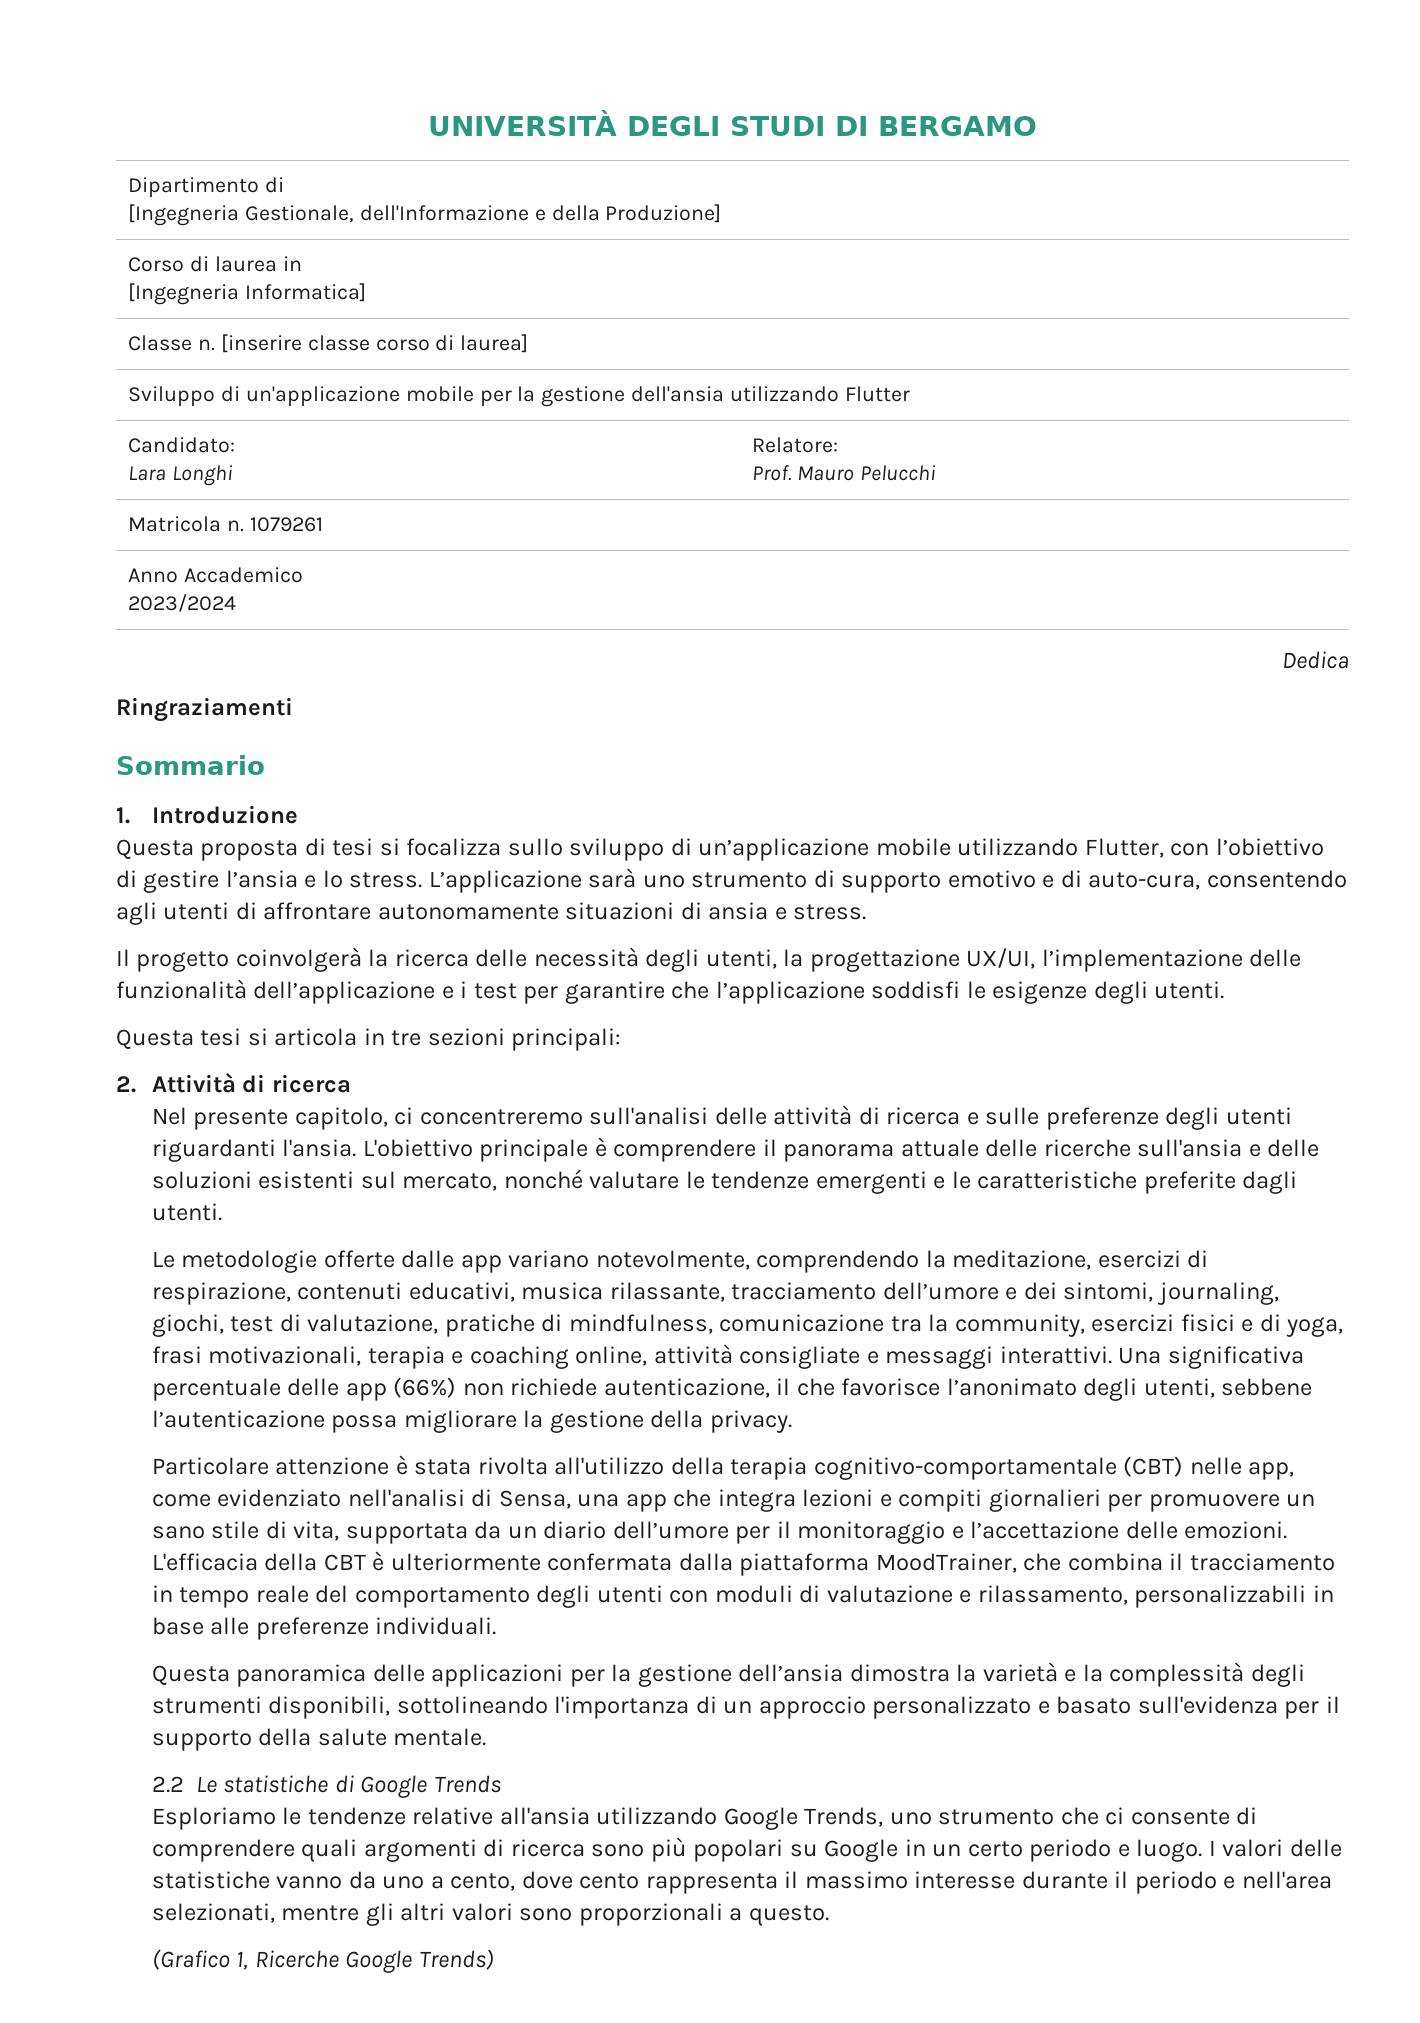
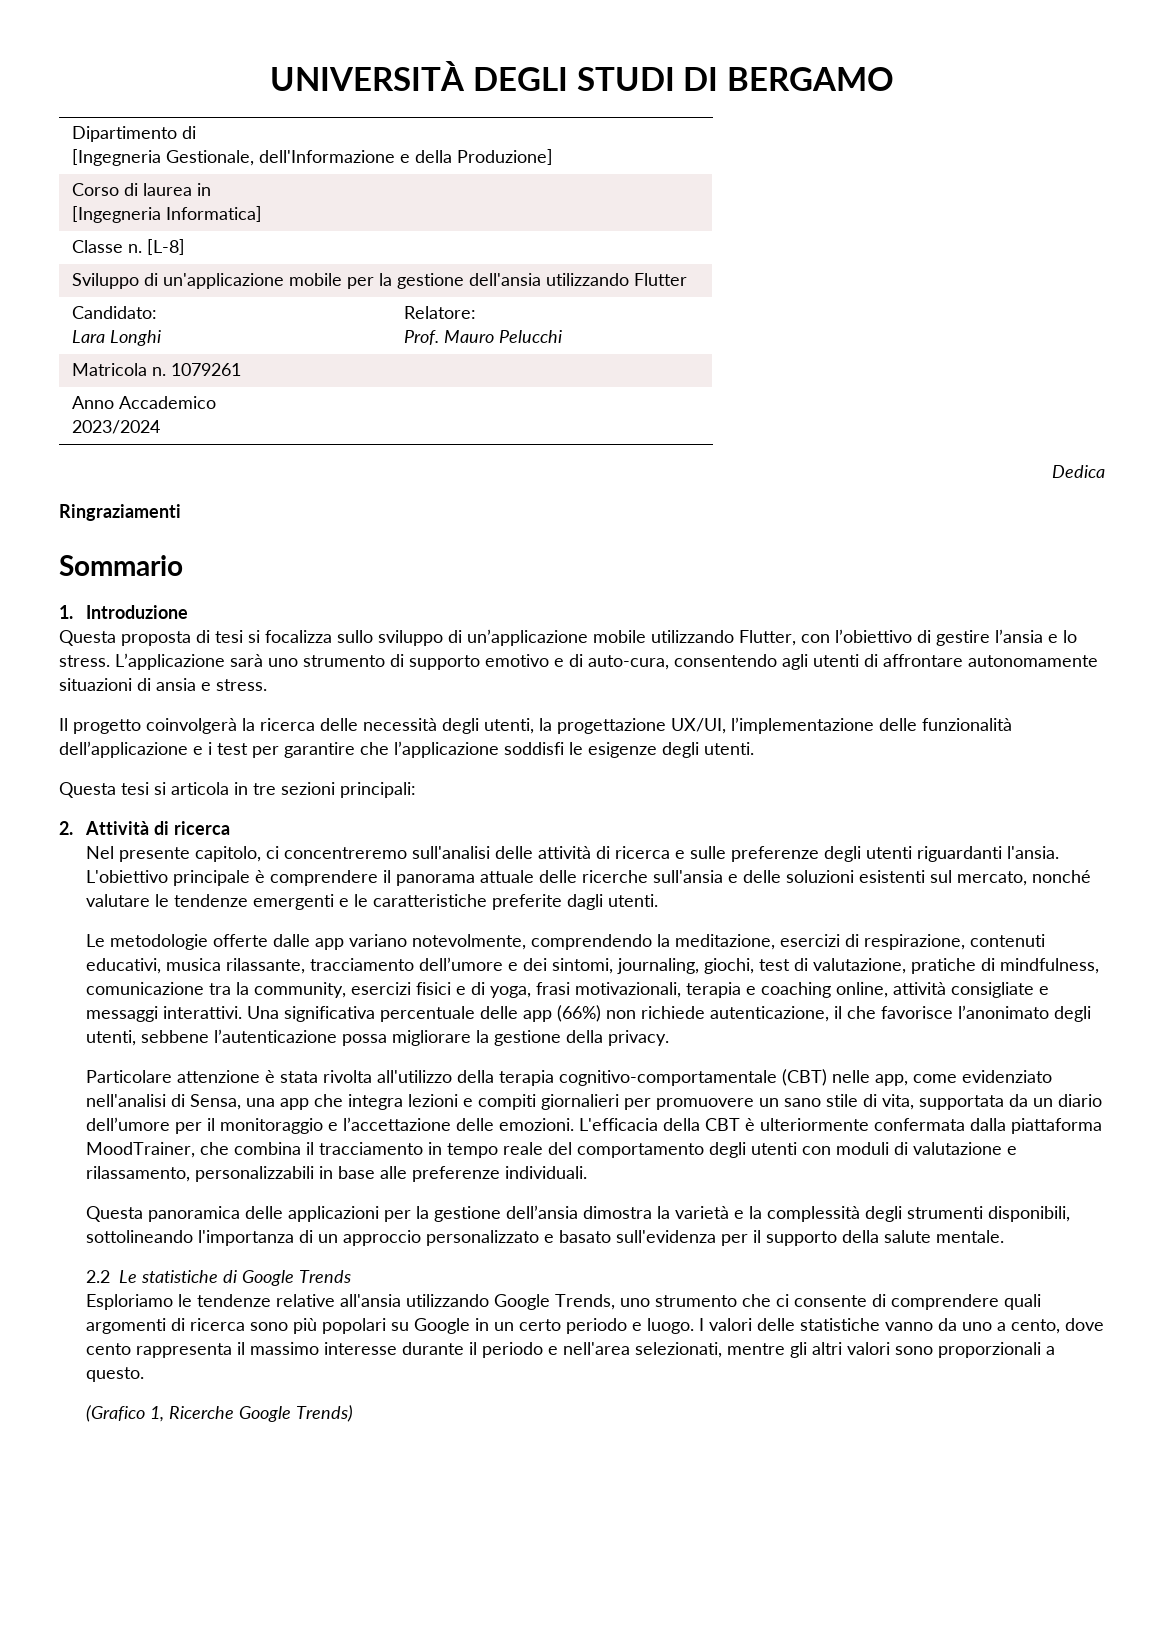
- Classe n. [inserire classe corso di laurea]
+ Classe n. [L-8]

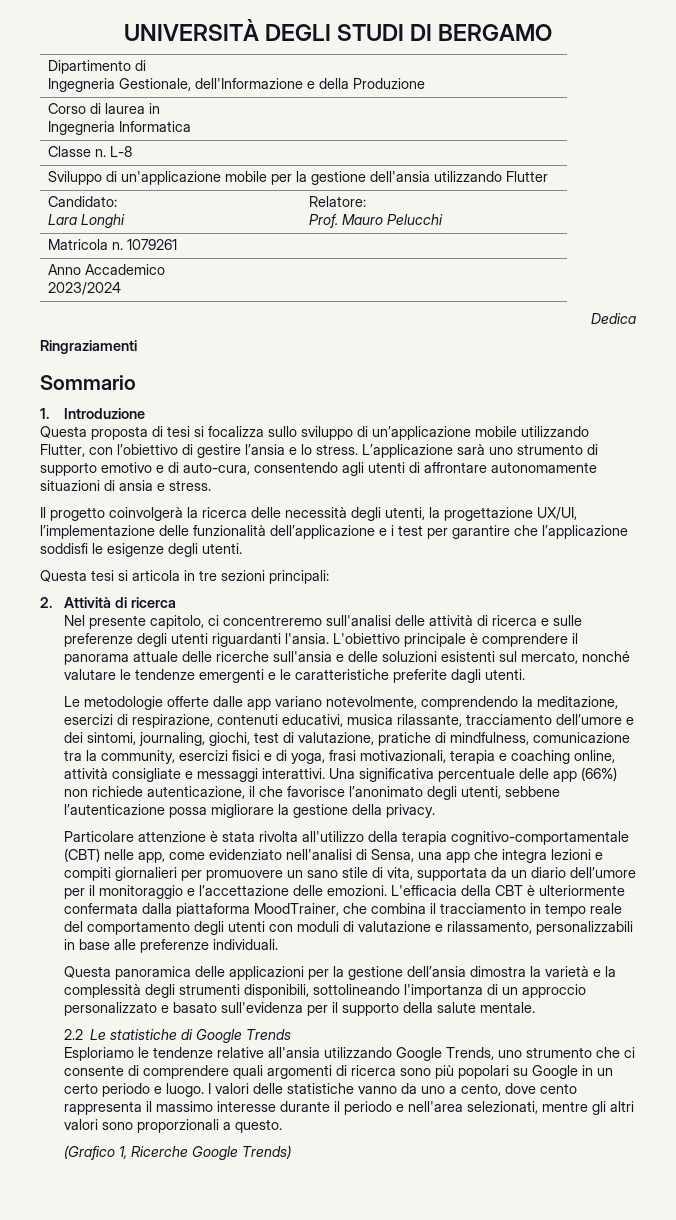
  Dipartimento di
- [Ingegneria Gestionale, dell'Informazione e della Produzione]
+ Ingegneria Gestionale, dell'Informazione e della Produzione
  Corso di laurea in
- [Ingegneria Informatica]
+ Ingegneria Informatica
- Classe n. [L-8]
+ Classe n. L-8

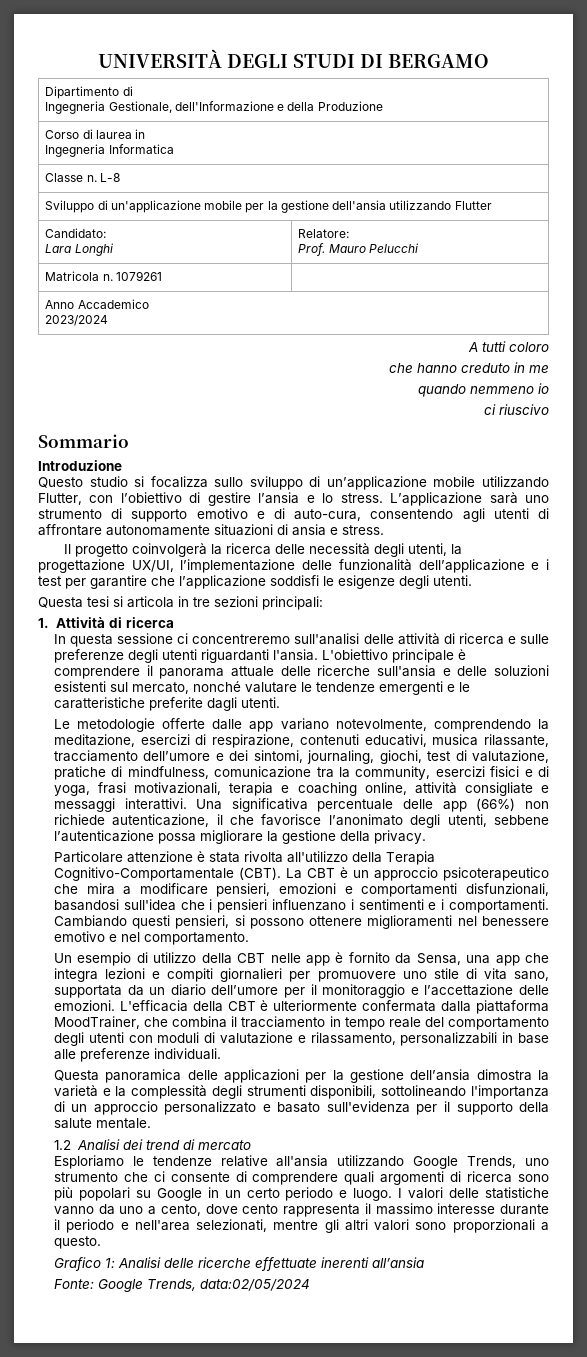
- Dedica
- Ringraziamenti
+ A tutti coloro
+ che hanno creduto in me
+ quando nemmeno io
+ ci riuscivo
- 1. Introduzione
+ Introduzione
- Questa proposta di tesi si focalizza sullo sviluppo di un’applicazione mobile utilizzando Flutter, con l’obiettivo di gestire l’ansia e lo stress.
+ Questo studio si focalizza sullo sviluppo di un’applicazione mobile utilizzando Flutter, con l’obiettivo di gestire l’ansia e lo stress.
- 2. Attività di ricerca
+ 1. Attività di ricerca
- Nel presente capitolo, ci concentreremo sull'analisi delle attività di ricerca e sulle preferenze degli utenti riguardanti l'ansia.
+ In questa sessione ci concentreremo sull'analisi delle attività di ricerca e sulle preferenze degli utenti riguardanti l'ansia.
- Particolare attenzione è stata rivolta all'utilizzo della terapia cognitivo-comportamentale (CBT) nelle app, come evidenziato nell'analisi di Sensa, una app che integra lezioni e compiti giornalieri per promuovere un sano stile di vita, supportata da un diario dell’umore per il monitoraggio e l’accettazione delle emozioni.
+ Particolare attenzione è stata rivolta all'utilizzo della Terapia Cognitivo-Comportamentale (CBT). La CBT è un approccio psicoterapeutico che mira a modificare pensieri, emozioni e comportamenti disfunzionali, basandosi sull'idea che i pensieri influenzano i sentimenti e i comportamenti. Cambiando questi pensieri, si possono ottenere miglioramenti nel benessere emotivo e nel comportamento.
+ Un esempio di utilizzo della CBT nelle app è fornito da Sensa, una app che integra lezioni e compiti giornalieri per promuovere uno stile di vita sano, supportata da un diario dell’umore per il monitoraggio e l’accettazione delle emozioni.
- 2.2 Le statistiche di Google Trends
+ 1.2 Analisi dei trend di mercato
- (Grafico 1, Ricerche Google Trends)
+ Grafico 1: Analisi delle ricerche effettuate inerenti all’ansia
+ Fonte: Google Trends, data:02/05/2024

